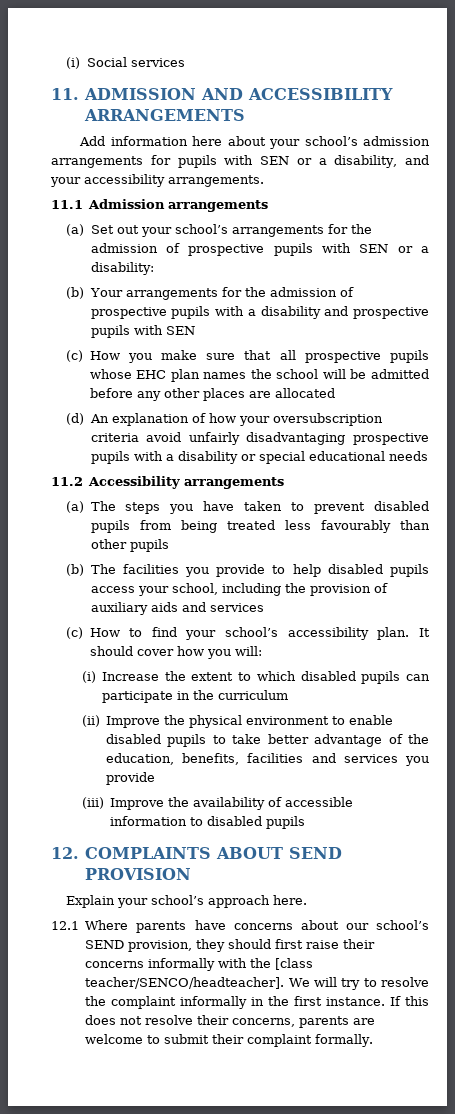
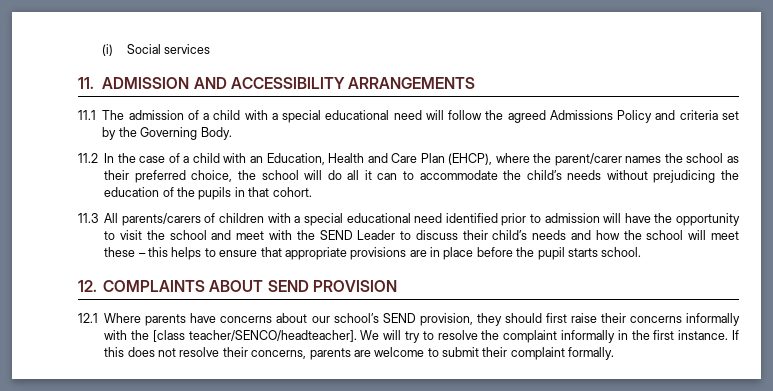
- Add information here about your school’s admission arrangements for pupils with SEN or a disability, and your accessibility arrangements.
- 11.1 Admission arrangements
- (a) Set out your school’s arrangements for the admission of prospective pupils with SEN or a disability:
- (b) Your arrangements for the admission of prospective pupils with a disability and prospective pupils with SEN
- (c) How you make sure that all prospective pupils whose EHC plan names the school will be admitted before any other places are allocated
- (d) An explanation of how your oversubscription criteria avoid unfairly disadvantaging prospective pupils with a disability or special educational needs
- 11.2 Accessibility arrangements
- (a) The steps you have taken to prevent disabled pupils from being treated less favourably than other pupils
- (b) The facilities you provide to help disabled pupils access your school, including the provision of auxiliary aids and services
- (c) How to find your school’s accessibility plan. It should cover how you will:
- (i) Increase the extent to which disabled pupils can participate in the curriculum
- (ii) Improve the physical environment to enable disabled pupils to take better advantage of the education, benefits, facilities and services you provide
- (iii) Improve the availability of accessible information to disabled pupils
+ 11.1 The admission of a child with a special educational need will follow the agreed Admissions Policy and criteria set by the Governing Body.
+ 11.2 In the case of a child with an Education, Health and Care Plan (EHCP), where the parent/carer names the school as their preferred choice, the school will do all it can to accommodate the child’s needs without prejudicing the education of the pupils in that cohort.
+ 11.3 All parents/carers of children with a special educational need identified prior to admission will have the opportunity to visit the school and meet with the SEND Leader to discuss their child’s needs and how the school will meet these – this helps to ensure that appropriate provisions are in place before the pupil starts school.
- Explain your school’s approach here.

